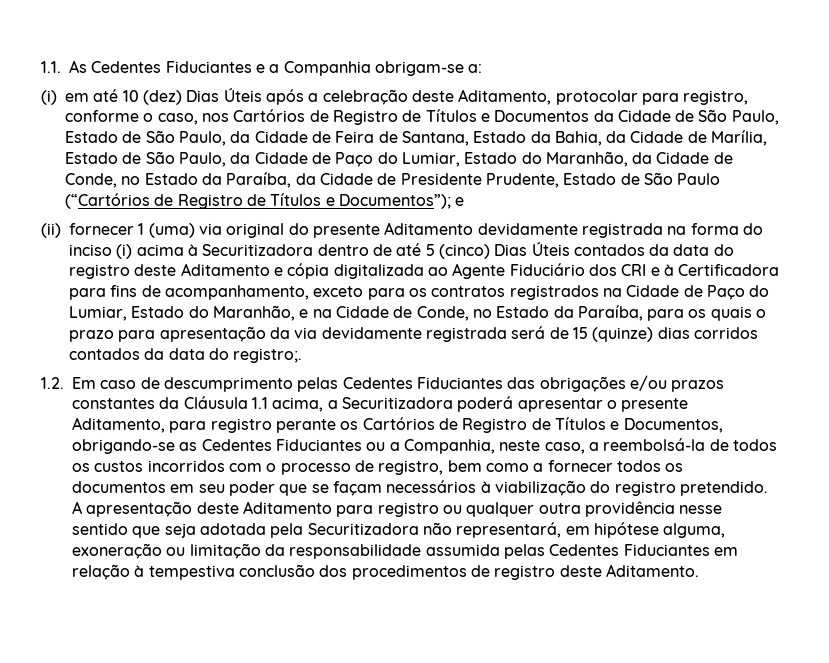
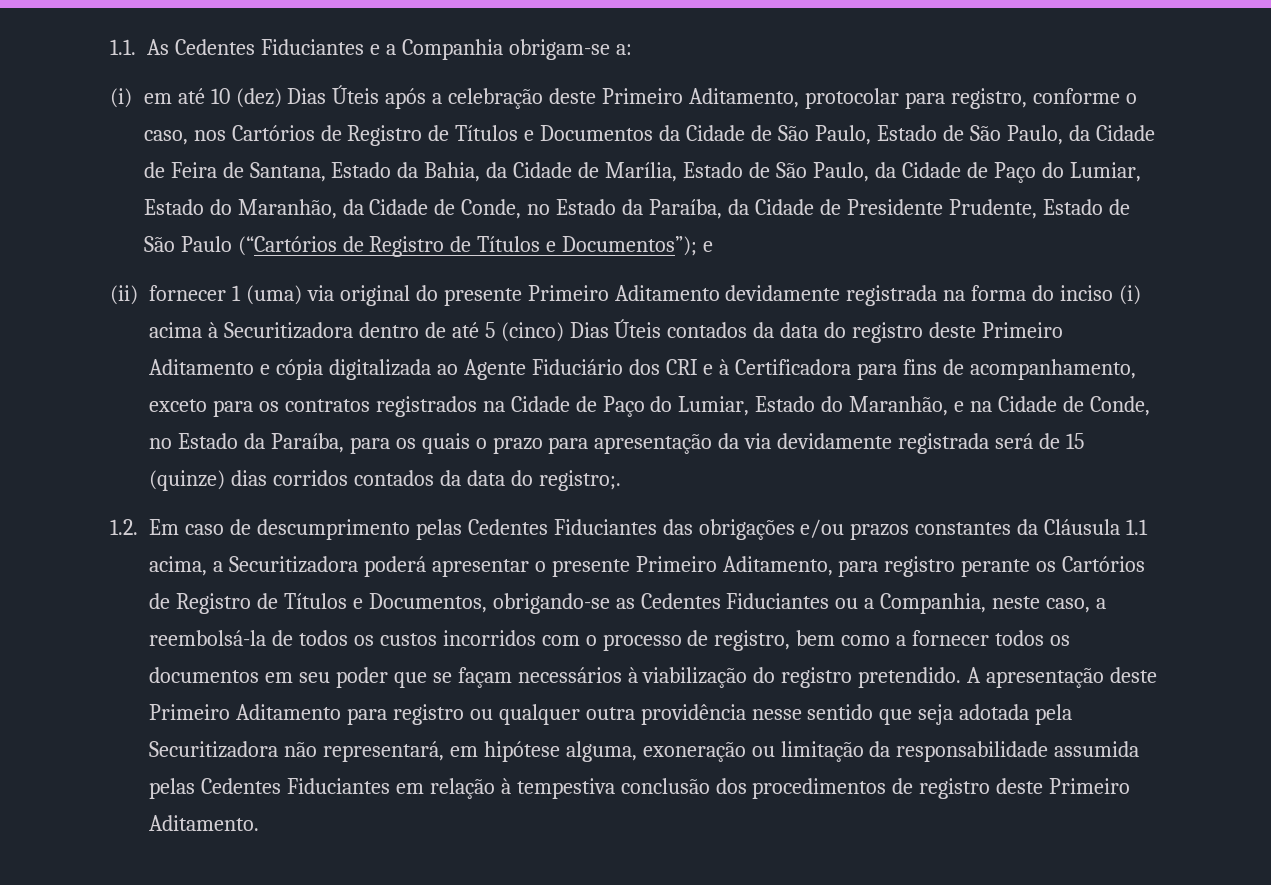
- (i) em até 10 (dez) Dias Úteis após a celebração deste Aditamento, protocolar para registro, conforme o caso, nos Cartórios de Registro de Títulos e Documentos da Cidade de São Paulo, Estado de São Paulo, da Cidade de Feira de Santana, Estado da Bahia, da Cidade de Marília, Estado de São Paulo, da Cidade de Paço do Lumiar, Estado do Maranhão, da Cidade de Conde, no Estado da Paraíba, da Cidade de Presidente Prudente, Estado de São Paulo (“Cartórios de Registro de Títulos e Documentos”);
+ (i) em até 10 (dez) Dias Úteis após a celebração deste Primeiro Aditamento, protocolar para registro, conforme o caso, nos Cartórios de Registro de Títulos e Documentos da Cidade de São Paulo, Estado de São Paulo, da Cidade de Feira de Santana, Estado da Bahia, da Cidade de Marília, Estado de São Paulo, da Cidade de Paço do Lumiar, Estado do Maranhão, da Cidade de Conde, no Estado da Paraíba, da Cidade de Presidente Prudente, Estado de São Paulo (“Cartórios de Registro de Títulos e Documentos”);
- (ii) fornecer 1 (uma) via original do presente Aditamento devidamente registrada na forma do inciso (i) acima à Securitizadora dentro de até 5 (cinco) Dias Úteis contados da data do registro deste Aditamento e cópia digitalizada ao Agente Fiduciário dos CRI e à Certificadora para fins de acompanhamento, exceto para os contratos registrados na Cidade de Paço do Lumiar, Estado do Maranhão, e na Cidade de Conde, no Estado da Paraíba, para os quais o prazo para apresentação da via devidamente registrada será de 15 (quinze) dias corridos contados da data do registro;.
+ (ii) fornecer 1 (uma) via original do presente Primeiro Aditamento devidamente registrada na forma do inciso (i) acima à Securitizadora dentro de até 5 (cinco) Dias Úteis contados da data do registro deste Primeiro Aditamento e cópia digitalizada ao Agente Fiduciário dos CRI e à Certificadora para fins de acompanhamento, exceto para os contratos registrados na Cidade de Paço do Lumiar, Estado do Maranhão, e na Cidade de Conde, no Estado da Paraíba, para os quais o prazo para apresentação da via devidamente registrada será de 15 (quinze) dias corridos contados da data do registro;.
- 1.2. Em caso de descumprimento pelas Cedentes Fiduciantes das obrigações e/ou prazos constantes da Cláusula 1.1 acima, a Securitizadora poderá apresentar o presente Aditamento, para registro perante os Cartórios de Registro de Títulos e Documentos, obrigando-se as Cedentes Fiduciantes ou a Companhia, neste caso, a reembolsá-la de todos os custos incorridos com o processo de registro, bem como a fornecer todos os documentos em seu poder que se façam necessários à viabilização do registro pretendido.
+ 1.2. Em caso de descumprimento pelas Cedentes Fiduciantes das obrigações e/ou prazos constantes da Cláusula 1.1 acima, a Securitizadora poderá apresentar o presente Primeiro Aditamento, para registro perante os Cartórios de Registro de Títulos e Documentos, obrigando-se as Cedentes Fiduciantes ou a Companhia, neste caso, a reembolsá-la de todos os custos incorridos com o processo de registro, bem como a fornecer todos os documentos em seu poder que se façam necessários à viabilização do registro pretendido.
- A apresentação deste Aditamento para registro ou qualquer outra providência nesse sentido que seja adotada pela Securitizadora não representará, em hipótese alguma, exoneração ou limitação da responsabilidade assumida pelas Cedentes Fiduciantes em relação à tempestiva conclusão dos procedimentos de registro deste Aditamento.
+ A apresentação deste Primeiro Aditamento para registro ou qualquer outra providência nesse sentido que seja adotada pela Securitizadora não representará, em hipótese alguma, exoneração ou limitação da responsabilidade assumida pelas Cedentes Fiduciantes em relação à tempestiva conclusão dos procedimentos de registro deste Primeiro Aditamento.

